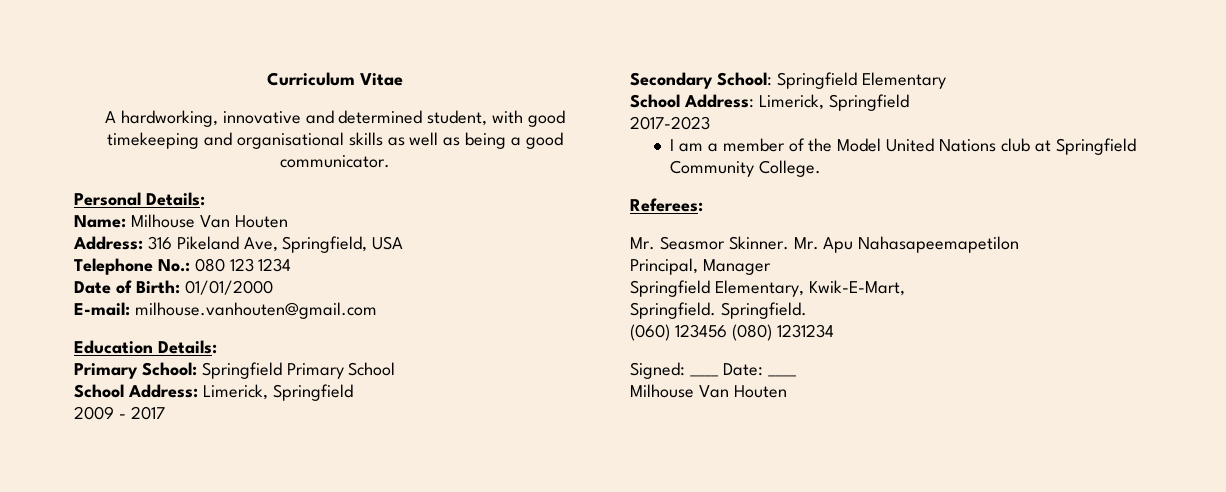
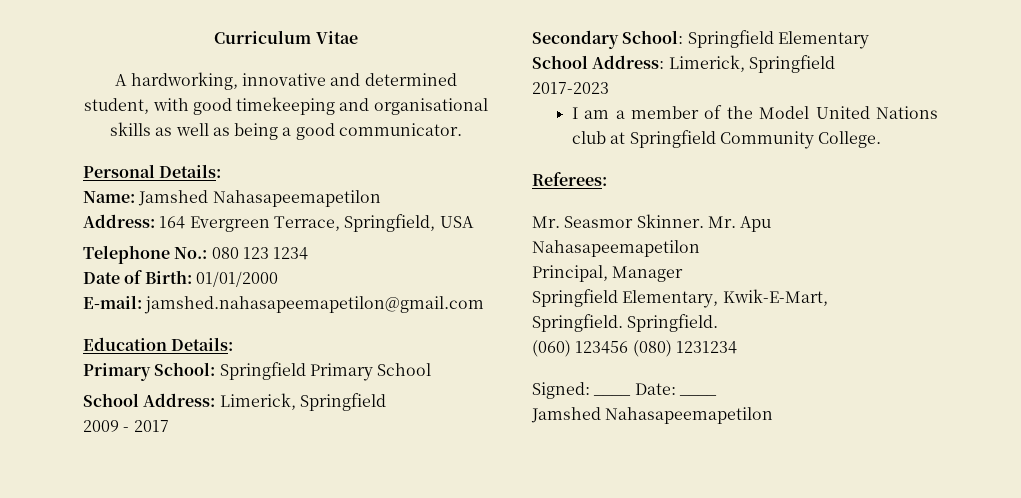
- Name: Milhouse Van Houten
- Address: 316 Pikeland Ave, Springfield, USA
+ Name: Jamshed Nahasapeemapetilon
+ Address: 164 Evergreen Terrace, Springfield, USA
- E-mail: milhouse.vanhouten@gmail.com
+ E-mail: jamshed.nahasapeemapetilon@gmail.com
  Signed: ____ Date: ____
- Milhouse Van Houten
+ Jamshed Nahasapeemapetilon

